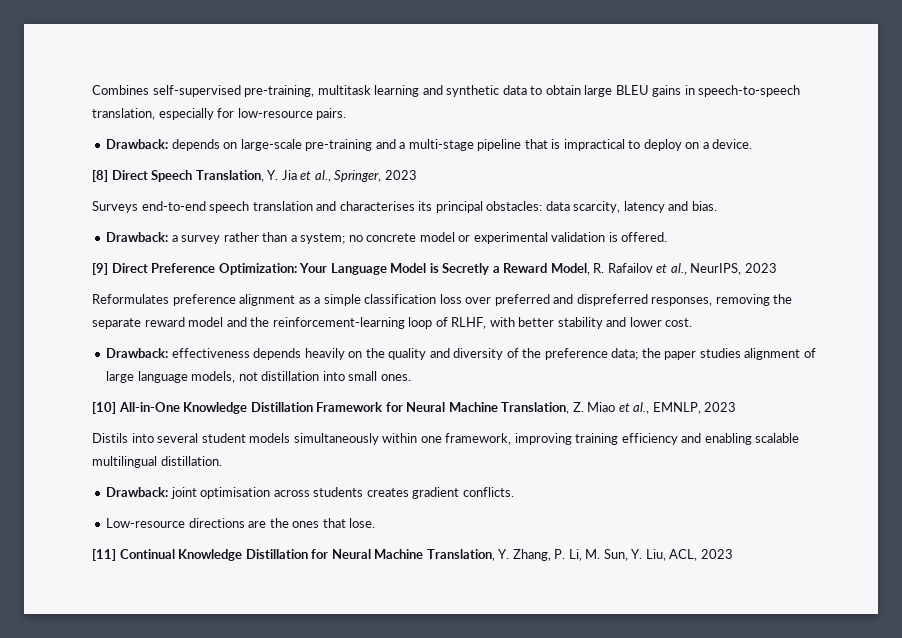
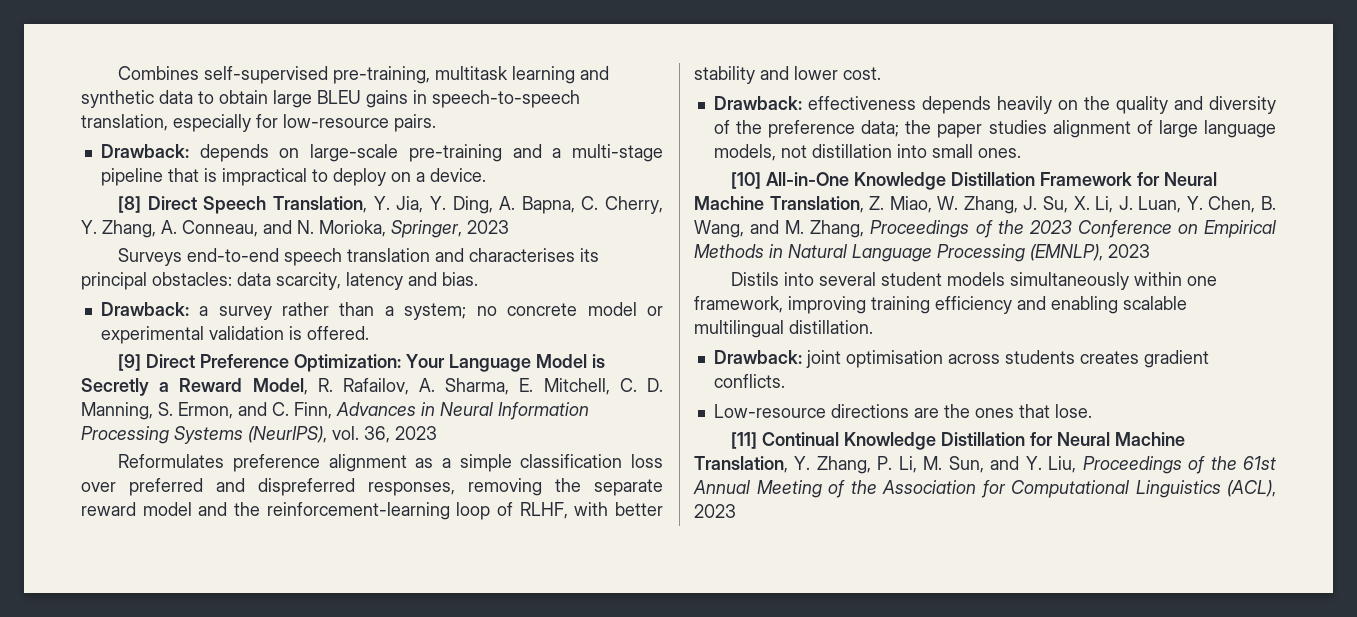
- [8] Direct Speech Translation, Y. Jia et al., Springer, 2023
+ [8] Direct Speech Translation, Y. Jia, Y. Ding, A. Bapna, C. Cherry, Y. Zhang, A. Conneau, and N. Morioka, Springer, 2023
- [9] Direct Preference Optimization: Your Language Model is Secretly a Reward Model, R. Rafailov et al., NeurIPS, 2023
+ [9] Direct Preference Optimization: Your Language Model is Secretly a Reward Model, R. Rafailov, A. Sharma, E. Mitchell, C. D. Manning, S. Ermon, and C. Finn, Advances in Neural Information Processing Systems (NeurIPS), vol. 36, 2023
- [10] All-in-One Knowledge Distillation Framework for Neural Machine Translation, Z. Miao et al., EMNLP, 2023
+ [10] All-in-One Knowledge Distillation Framework for Neural Machine Translation, Z. Miao, W. Zhang, J. Su, X. Li, J. Luan, Y. Chen, B. Wang, and M. Zhang, Proceedings of the 2023 Conference on Empirical Methods in Natural Language Processing (EMNLP), 2023
- [11] Continual Knowledge Distillation for Neural Machine Translation, Y. Zhang, P. Li, M. Sun, Y. Liu, ACL, 2023
+ [11] Continual Knowledge Distillation for Neural Machine Translation, Y. Zhang, P. Li, M. Sun, and Y. Liu, Proceedings of the 61st Annual Meeting of the Association for Computational Linguistics (ACL), 2023

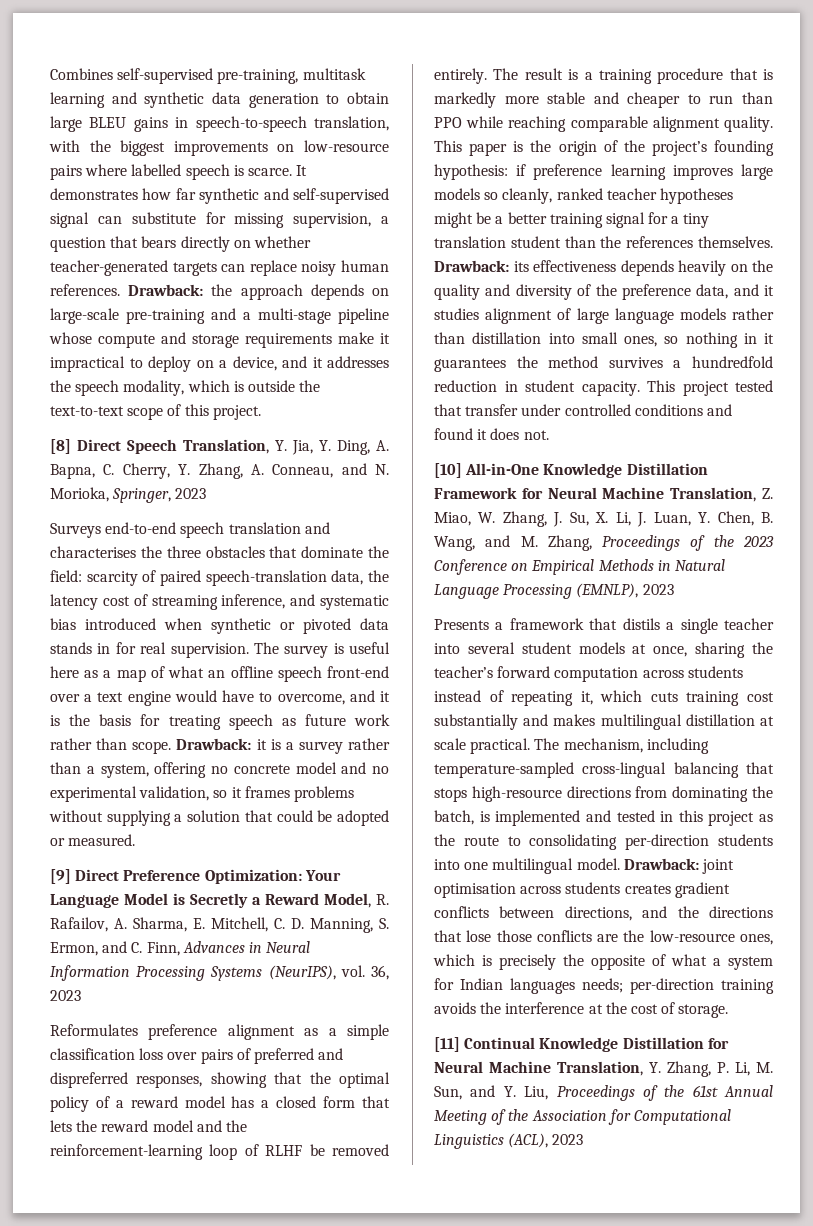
- Combines self-supervised pre-training, multitask learning and synthetic data to obtain large BLEU gains in speech-to-speech translation, especially for low-resource pairs.
- Drawback: depends on large-scale pre-training and a multi-stage pipeline that is impractical to deploy on a device.
+ Combines self-supervised pre-training, multitask learning and synthetic data generation to obtain large BLEU gains in speech-to-speech translation, with the biggest improvements on low-resource pairs where labelled speech is scarce. It demonstrates how far synthetic and self-supervised signal can substitute for missing supervision, a question that bears directly on whether teacher-generated targets can replace noisy human references. Drawback: the approach depends on large-scale pre-training and a multi-stage pipeline whose compute and storage requirements make it impractical to deploy on a device, and it addresses the speech modality, which is outside the text-to-text scope of this project.
- Surveys end-to-end speech translation and characterises its principal obstacles: data scarcity, latency and bias.
- Drawback: a survey rather than a system; no concrete model or experimental validation is offered.
+ Surveys end-to-end speech translation and characterises the three obstacles that dominate the field: scarcity of paired speech-translation data, the latency cost of streaming inference, and systematic bias introduced when synthetic or pivoted data stands in for real supervision. The survey is useful here as a map of what an offline speech front-end over a text engine would have to overcome, and it is the basis for treating speech as future work rather than scope. Drawback: it is a survey rather than a system, offering no concrete model and no experimental validation, so it frames problems without supplying a solution that could be adopted or measured.
- Reformulates preference alignment as a simple classification loss over preferred and dispreferred responses, removing the separate reward model and the reinforcement-learning loop of RLHF, with better stability and lower cost.
- Drawback: effectiveness depends heavily on the quality and diversity of the preference data; the paper studies alignment of large language models, not distillation into small ones.
+ Reformulates preference alignment as a simple classification loss over pairs of preferred and dispreferred responses, showing that the optimal policy of a reward model has a closed form that lets the reward model and the reinforcement-learning loop of RLHF be removed entirely. The result is a training procedure that is markedly more stable and cheaper to run than PPO while reaching comparable alignment quality. This paper is the origin of the project’s founding hypothesis: if preference learning improves large models so cleanly, ranked teacher hypotheses might be a better training signal for a tiny translation student than the references themselves. Drawback: its effectiveness depends heavily on the quality and diversity of the preference data, and it studies alignment of large language models rather than distillation into small ones, so nothing in it guarantees the method survives a hundredfold reduction in student capacity. This project tested that transfer under controlled conditions and found it does not.
- Distils into several student models simultaneously within one framework, improving training efficiency and enabling scalable multilingual distillation.
- Drawback: joint optimisation across students creates gradient conflicts.
- Low-resource directions are the ones that lose.
+ Presents a framework that distils a single teacher into several student models at once, sharing the teacher’s forward computation across students instead of repeating it, which cuts training cost substantially and makes multilingual distillation at scale practical. The mechanism, including temperature-sampled cross-lingual balancing that stops high-resource directions from dominating the batch, is implemented and tested in this project as the route to consolidating per-direction students into one multilingual model. Drawback: joint optimisation across students creates gradient conflicts between directions, and the directions that lose those conflicts are the low-resource ones, which is precisely the opposite of what a system for Indian languages needs; per-direction training avoids the interference at the cost of storage.

